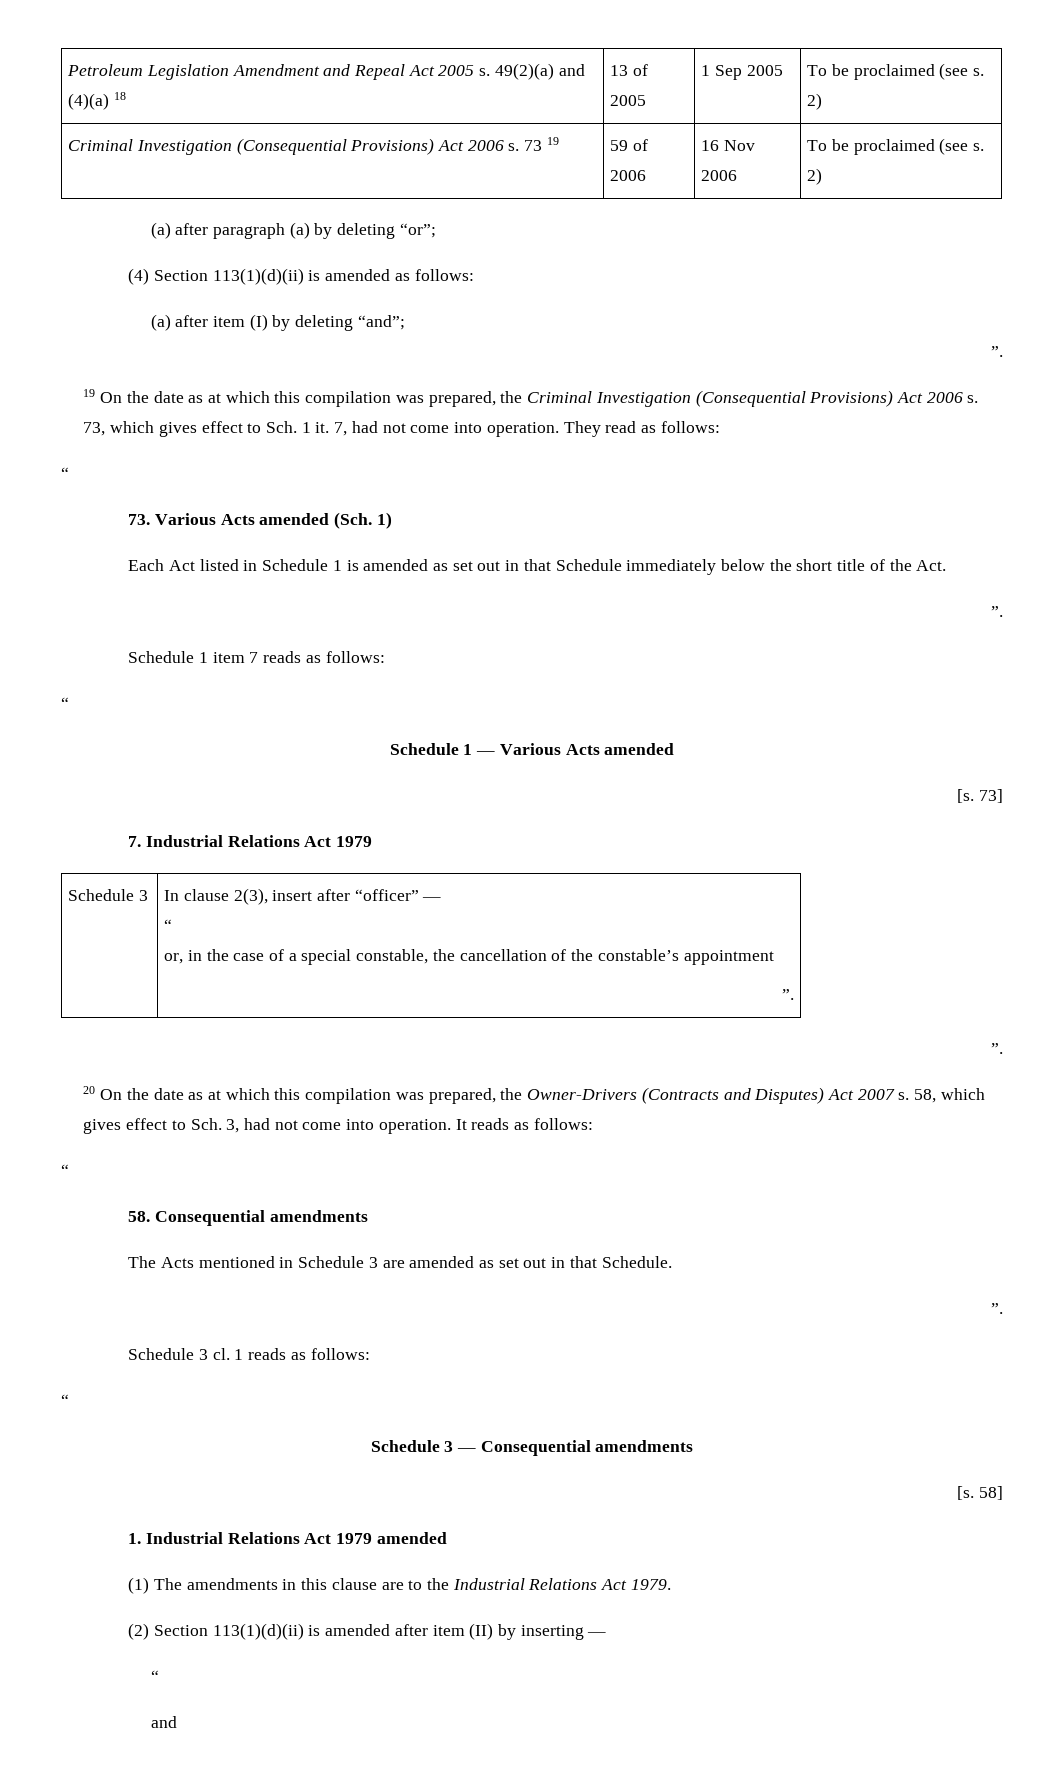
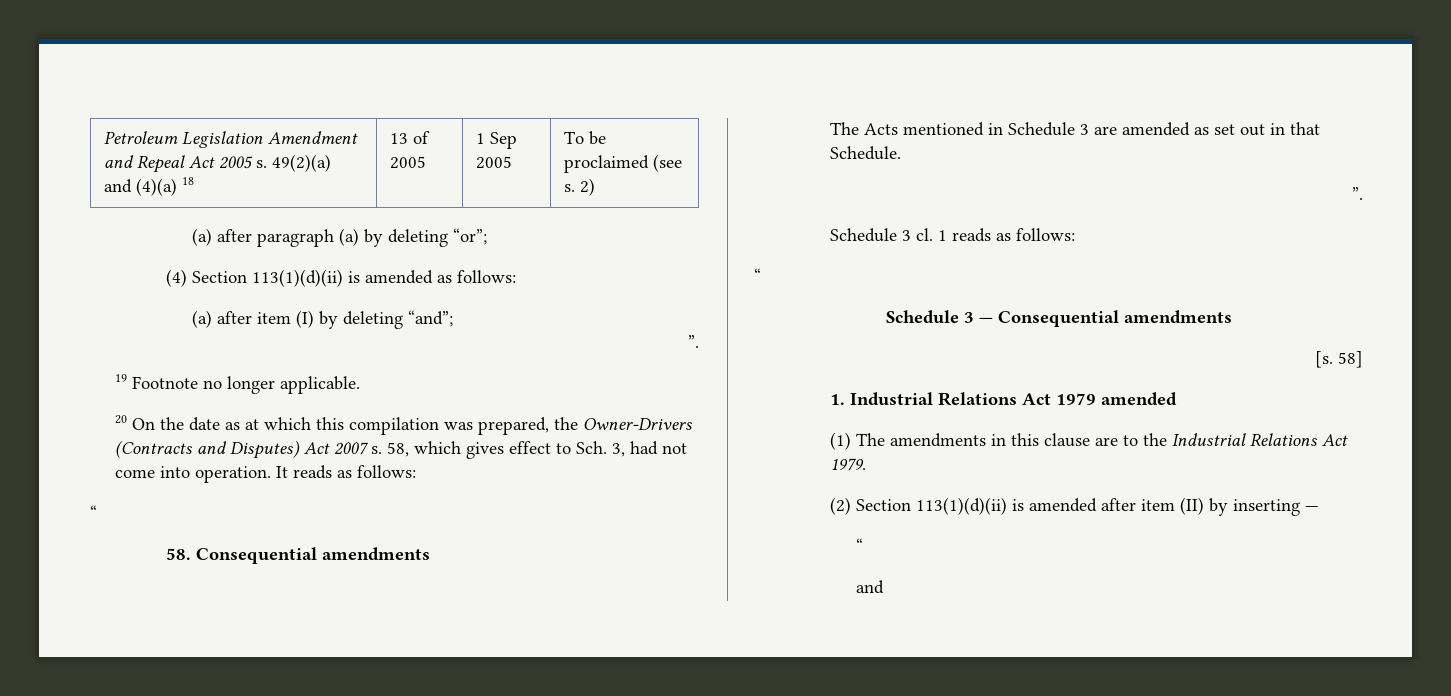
- Criminal Investigation (Consequential Provisions) Act 2006 s. 73 19 | 59 of 2006 | 16 Nov 2006 | To be proclaimed (see s. 2)
- 19 On the date as at which this compilation was prepared, the Criminal Investigation (Consequential Provisions) Act 2006 s. 73, which gives effect to Sch. 1 it. 7, had not come into operation. They read as follows:
- “
- 73. Various Acts amended (Sch. 1)
- Each Act listed in Schedule 1 is amended as set out in that Schedule immediately below the short title of the Act.
- ”.
- Schedule 1 item 7 reads as follows:
- “
- Schedule 1 — Various Acts amended
- [s. 73]
- 7. Industrial Relations Act 1979
- Schedule 3 | In clause 2(3), insert after “officer” —
- “
- or, in the case of a special constable, the cancellation of the constable’s appointment
- ”.
- ”.
+ 19 Footnote no longer applicable.

